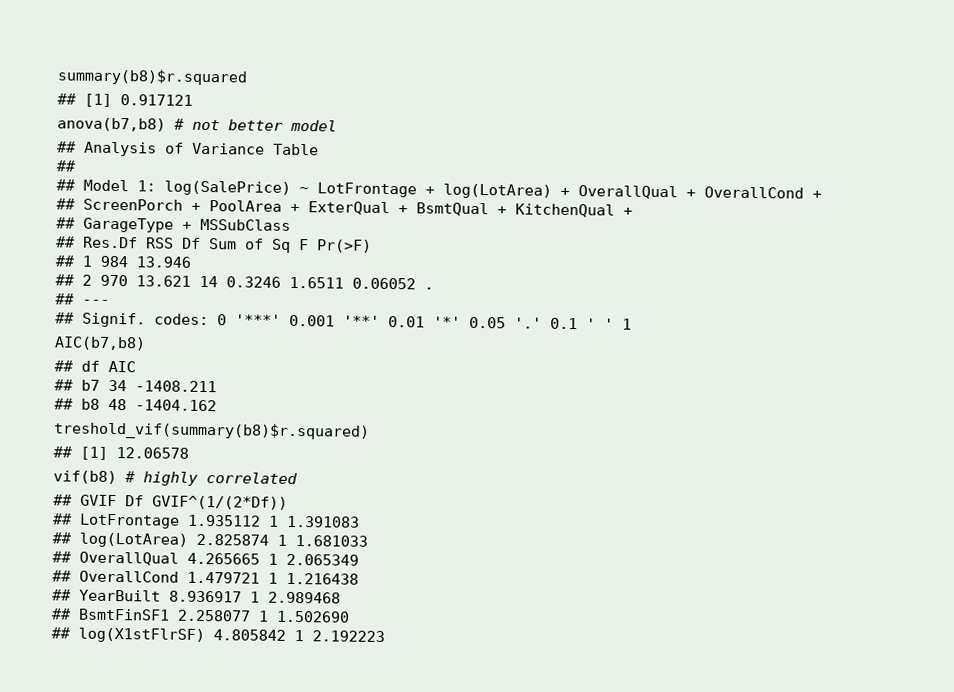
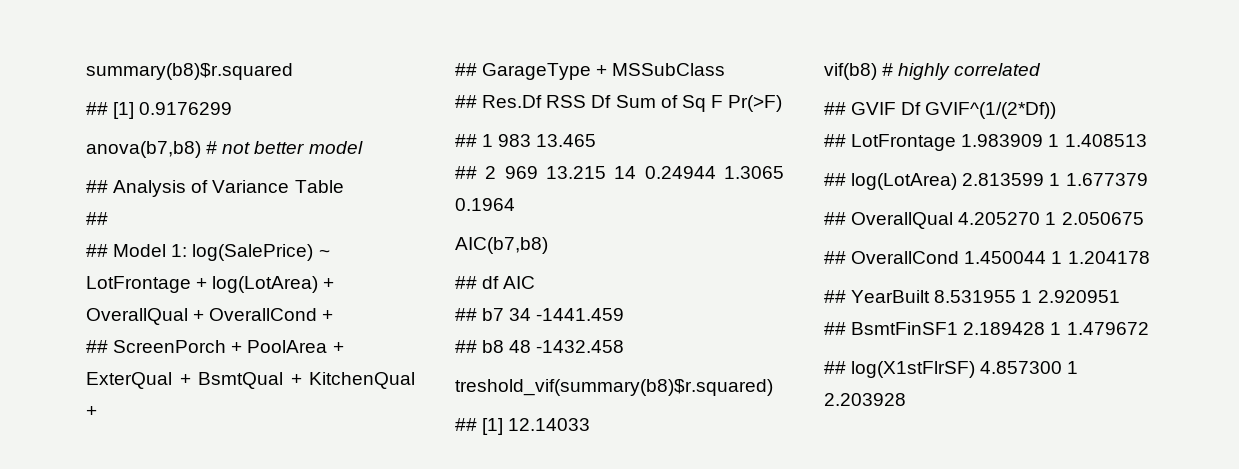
- ## [1] 0.917121
+ ## [1] 0.9176299
- ## 1 984 13.946
+ ## 1 983 13.465
- ## 2 970 13.621 14 0.3246 1.6511 0.06052 .
- ## ---
- ## Signif. codes: 0 '***' 0.001 '**' 0.01 '*' 0.05 '.' 0.1 ' ' 1
+ ## 2 969 13.215 14 0.24944 1.3065 0.1964
- ## b7 34 -1408.211
+ ## b7 34 -1441.459
- ## b8 48 -1404.162
+ ## b8 48 -1432.458
- ## [1] 12.06578
+ ## [1] 12.14033
- ## LotFrontage 1.935112 1 1.391083
+ ## LotFrontage 1.983909 1 1.408513
- ## log(LotArea) 2.825874 1 1.681033
+ ## log(LotArea) 2.813599 1 1.677379
- ## OverallQual 4.265665 1 2.065349
+ ## OverallQual 4.205270 1 2.050675
- ## OverallCond 1.479721 1 1.216438
+ ## OverallCond 1.450044 1 1.204178
- ## YearBuilt 8.936917 1 2.989468
+ ## YearBuilt 8.531955 1 2.920951
- ## BsmtFinSF1 2.258077 1 1.502690
+ ## BsmtFinSF1 2.189428 1 1.479672
- ## log(X1stFlrSF) 4.805842 1 2.192223
+ ## log(X1stFlrSF) 4.857300 1 2.203928

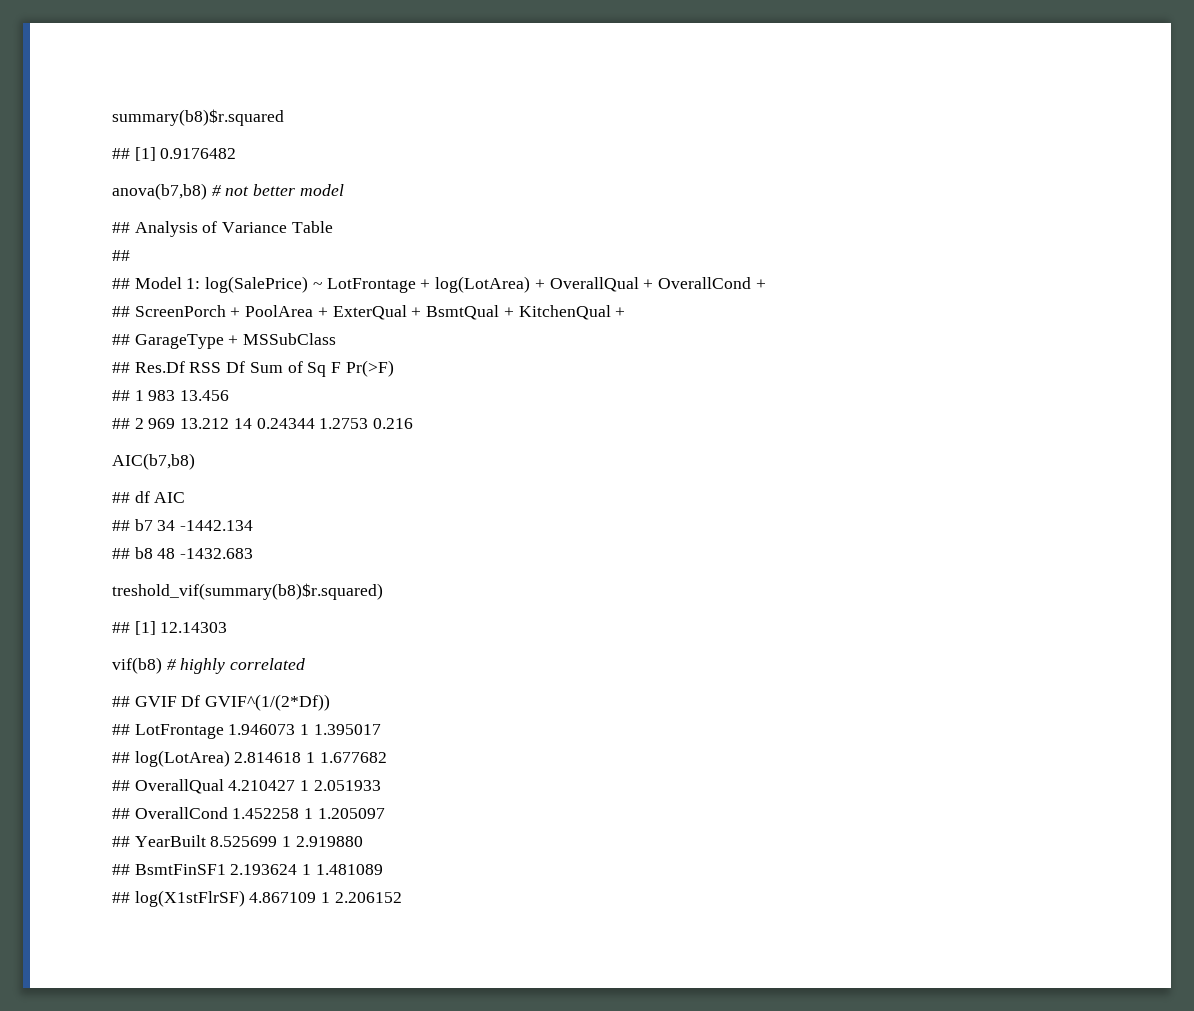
- ## [1] 0.9176299
+ ## [1] 0.9176482
- ## 1 983 13.465
+ ## 1 983 13.456
- ## 2 969 13.215 14 0.24944 1.3065 0.1964
+ ## 2 969 13.212 14 0.24344 1.2753 0.216
- ## b7 34 -1441.459
+ ## b7 34 -1442.134
- ## b8 48 -1432.458
+ ## b8 48 -1432.683
- ## [1] 12.14033
+ ## [1] 12.14303
- ## LotFrontage 1.983909 1 1.408513
+ ## LotFrontage 1.946073 1 1.395017
- ## log(LotArea) 2.813599 1 1.677379
+ ## log(LotArea) 2.814618 1 1.677682
- ## OverallQual 4.205270 1 2.050675
+ ## OverallQual 4.210427 1 2.051933
- ## OverallCond 1.450044 1 1.204178
+ ## OverallCond 1.452258 1 1.205097
- ## YearBuilt 8.531955 1 2.920951
+ ## YearBuilt 8.525699 1 2.919880
- ## BsmtFinSF1 2.189428 1 1.479672
+ ## BsmtFinSF1 2.193624 1 1.481089
- ## log(X1stFlrSF) 4.857300 1 2.203928
+ ## log(X1stFlrSF) 4.867109 1 2.206152

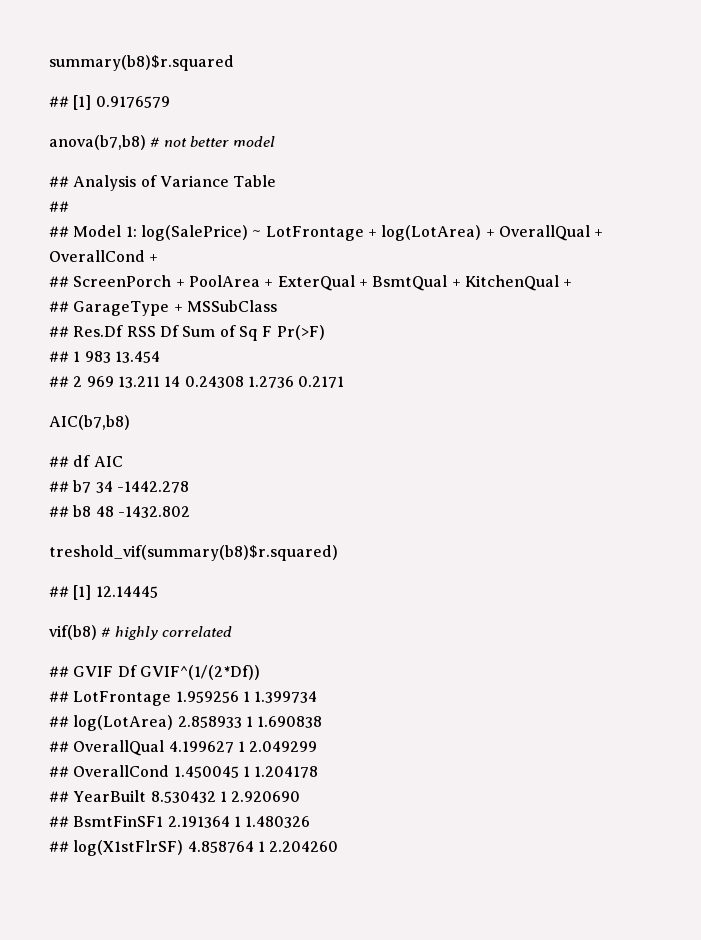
- ## [1] 0.9176482
+ ## [1] 0.9176579
- ## 1 983 13.456
+ ## 1 983 13.454
- ## 2 969 13.212 14 0.24344 1.2753 0.216
+ ## 2 969 13.211 14 0.24308 1.2736 0.2171
- ## b7 34 -1442.134
+ ## b7 34 -1442.278
- ## b8 48 -1432.683
+ ## b8 48 -1432.802
- ## [1] 12.14303
+ ## [1] 12.14445
- ## LotFrontage 1.946073 1 1.395017
+ ## LotFrontage 1.959256 1 1.399734
- ## log(LotArea) 2.814618 1 1.677682
+ ## log(LotArea) 2.858933 1 1.690838
- ## OverallQual 4.210427 1 2.051933
+ ## OverallQual 4.199627 1 2.049299
- ## OverallCond 1.452258 1 1.205097
+ ## OverallCond 1.450045 1 1.204178
- ## YearBuilt 8.525699 1 2.919880
+ ## YearBuilt 8.530432 1 2.920690
- ## BsmtFinSF1 2.193624 1 1.481089
+ ## BsmtFinSF1 2.191364 1 1.480326
- ## log(X1stFlrSF) 4.867109 1 2.206152
+ ## log(X1stFlrSF) 4.858764 1 2.204260

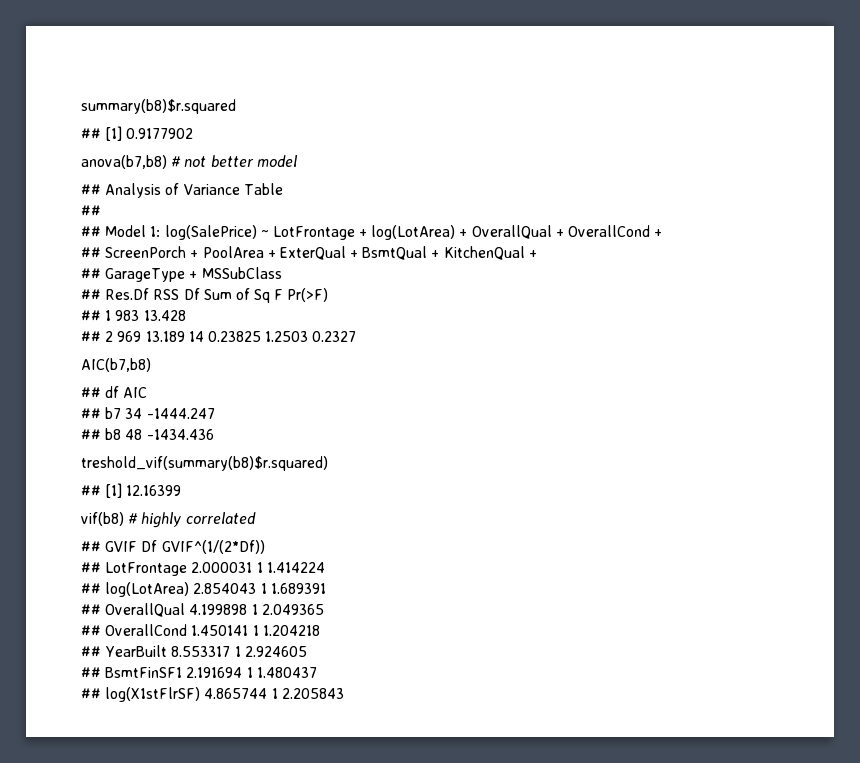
- ## [1] 0.9176579
+ ## [1] 0.9177902
- ## 1 983 13.454
+ ## 1 983 13.428
- ## 2 969 13.211 14 0.24308 1.2736 0.2171
+ ## 2 969 13.189 14 0.23825 1.2503 0.2327
- ## b7 34 -1442.278
+ ## b7 34 -1444.247
- ## b8 48 -1432.802
+ ## b8 48 -1434.436
- ## [1] 12.14445
+ ## [1] 12.16399
- ## LotFrontage 1.959256 1 1.399734
+ ## LotFrontage 2.000031 1 1.414224
- ## log(LotArea) 2.858933 1 1.690838
+ ## log(LotArea) 2.854043 1 1.689391
- ## OverallQual 4.199627 1 2.049299
+ ## OverallQual 4.199898 1 2.049365
- ## OverallCond 1.450045 1 1.204178
+ ## OverallCond 1.450141 1 1.204218
- ## YearBuilt 8.530432 1 2.920690
+ ## YearBuilt 8.553317 1 2.924605
- ## BsmtFinSF1 2.191364 1 1.480326
+ ## BsmtFinSF1 2.191694 1 1.480437
- ## log(X1stFlrSF) 4.858764 1 2.204260
+ ## log(X1stFlrSF) 4.865744 1 2.205843

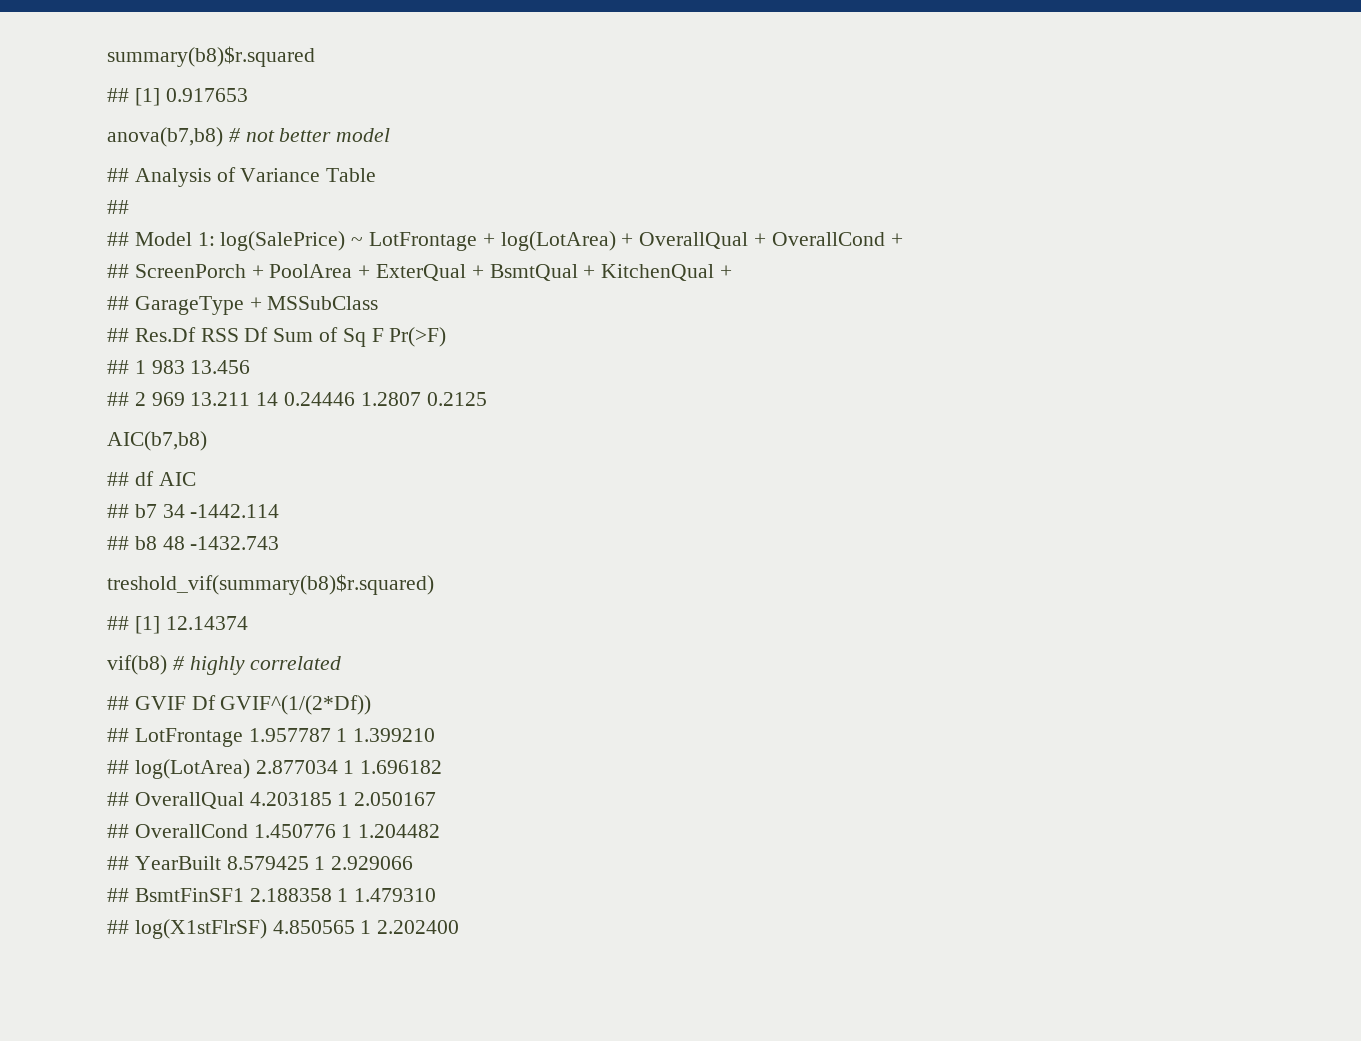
- ## [1] 0.9177902
+ ## [1] 0.917653
- ## 1 983 13.428
+ ## 1 983 13.456
- ## 2 969 13.189 14 0.23825 1.2503 0.2327
+ ## 2 969 13.211 14 0.24446 1.2807 0.2125
- ## b7 34 -1444.247
+ ## b7 34 -1442.114
- ## b8 48 -1434.436
+ ## b8 48 -1432.743
- ## [1] 12.16399
+ ## [1] 12.14374
- ## LotFrontage 2.000031 1 1.414224
+ ## LotFrontage 1.957787 1 1.399210
- ## log(LotArea) 2.854043 1 1.689391
+ ## log(LotArea) 2.877034 1 1.696182
- ## OverallQual 4.199898 1 2.049365
+ ## OverallQual 4.203185 1 2.050167
- ## OverallCond 1.450141 1 1.204218
+ ## OverallCond 1.450776 1 1.204482
- ## YearBuilt 8.553317 1 2.924605
+ ## YearBuilt 8.579425 1 2.929066
- ## BsmtFinSF1 2.191694 1 1.480437
+ ## BsmtFinSF1 2.188358 1 1.479310
- ## log(X1stFlrSF) 4.865744 1 2.205843
+ ## log(X1stFlrSF) 4.850565 1 2.202400

